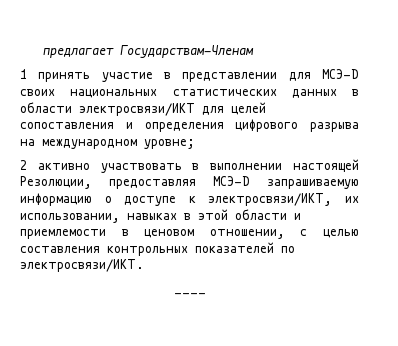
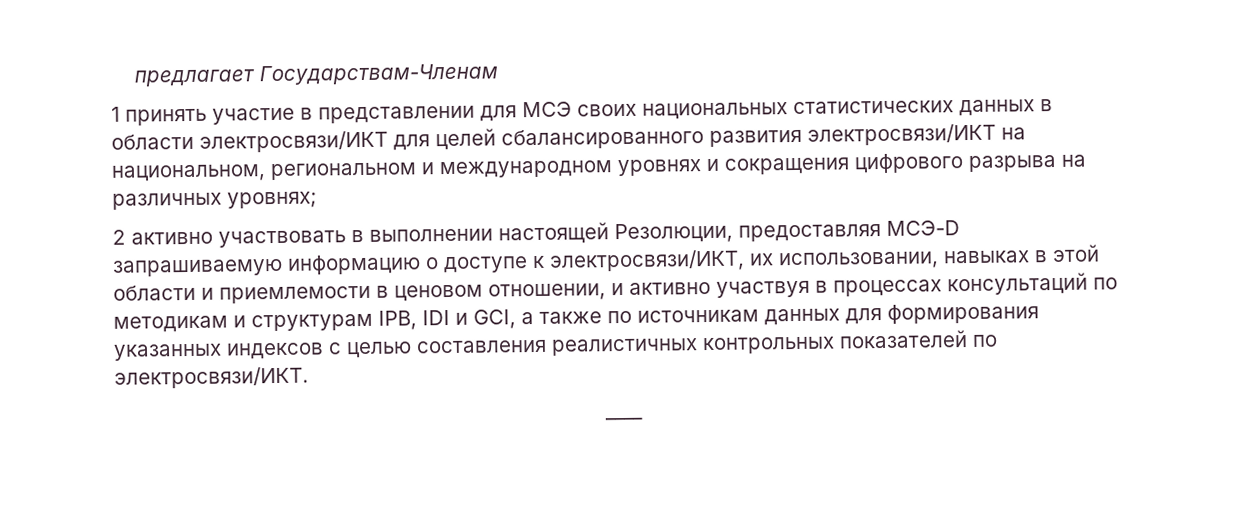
- 1 принять участие в представлении для МСЭ-D своих национальных статистических данных в области электросвязи/ИКТ для целей сопоставления и определения цифрового разрыва на международном уровне;
+ 1 принять участие в представлении для МСЭ своих национальных статистических данных в области электросвязи/ИКТ для целей сбалансированного развития электросвязи/ИКТ на национальном, региональном и международном уровнях и сокращения цифрового разрыва на различных уровнях;
- 2 активно участвовать в выполнении настоящей Резолюции, предоставляя МСЭ-D запрашиваемую информацию о доступе к электросвязи/ИКТ, их использовании, навыках в этой области и приемлемости в ценовом отношении, с целью составления контрольных показателей по электросвязи/ИКТ.
+ 2 активно участвовать в выполнении настоящей Резолюции, предоставляя МСЭ-D запрашиваемую информацию о доступе к электросвязи/ИКТ, их использовании, навыках в этой области и приемлемости в ценовом отношении, и активно участвуя в процессах консультаций по методикам и структурам IPB, IDI и GCI, а также по источникам данных для формирования указанных индексов с целью составления реалистичных контрольных показателей по электросвязи/ИКТ.

